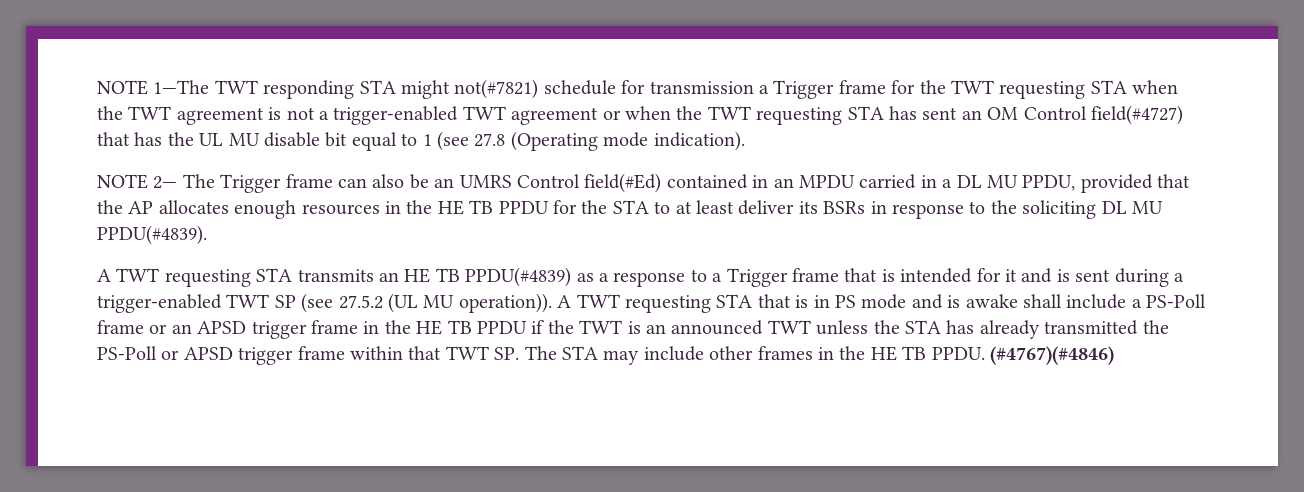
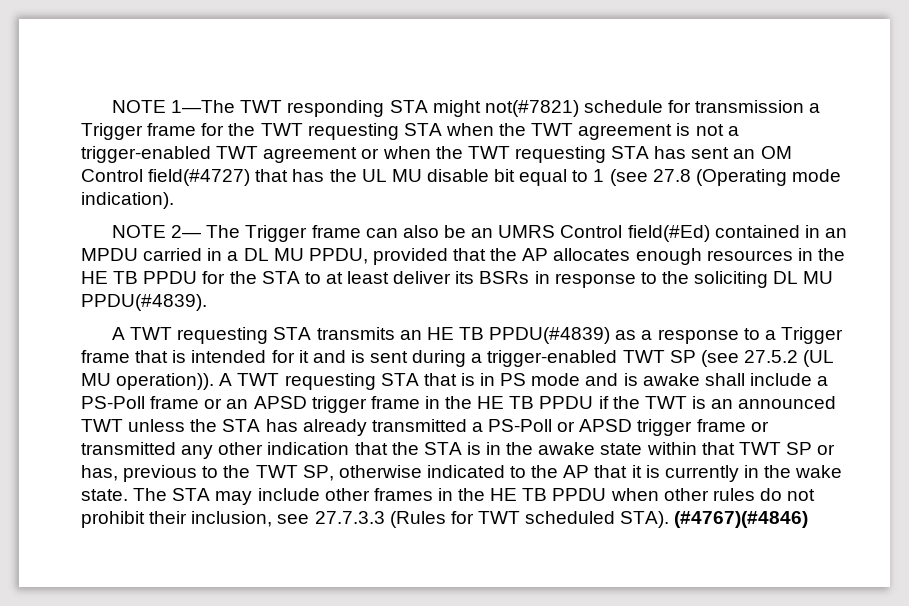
- A TWT requesting STA that is in PS mode and is awake shall include a PS-Poll frame or an APSD trigger frame in the HE TB PPDU if the TWT is an announced TWT unless the STA has already transmitted the PS-Poll or APSD trigger frame within that TWT SP. The STA may include other frames in the HE TB PPDU.
+ A TWT requesting STA that is in PS mode and is awake shall include a PS-Poll frame or an APSD trigger frame in the HE TB PPDU if the TWT is an announced TWT unless the STA has already transmitted a PS-Poll or APSD trigger frame or transmitted any other indication that the STA is in the awake state within that TWT SP or has, previous to the TWT SP, otherwise indicated to the AP that it is currently in the wake state. The STA may include other frames in the HE TB PPDU when other rules do not prohibit their inclusion, see 27.7.3.3 (Rules for TWT scheduled STA).

